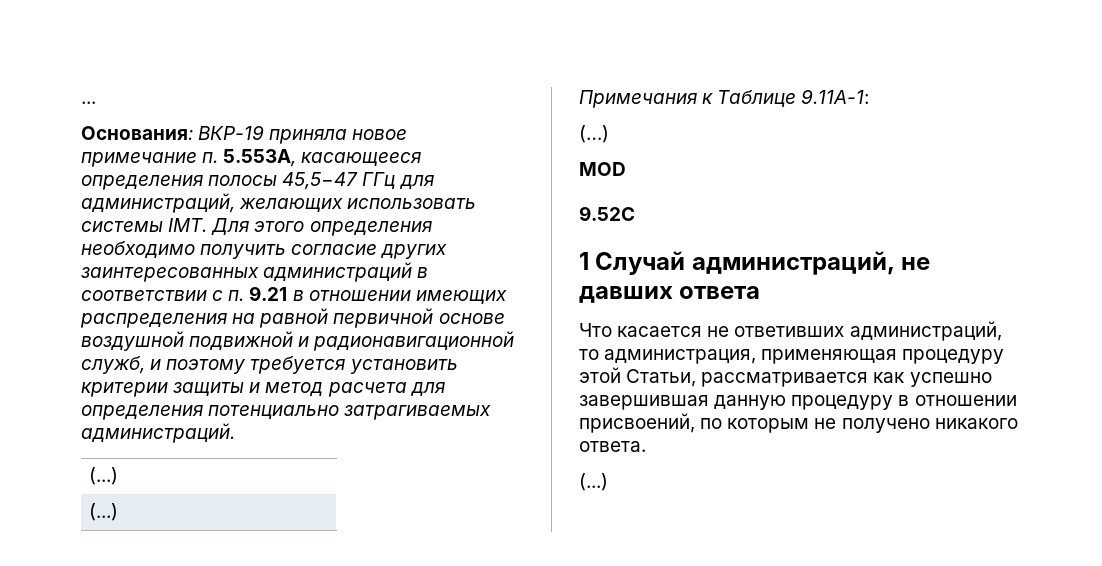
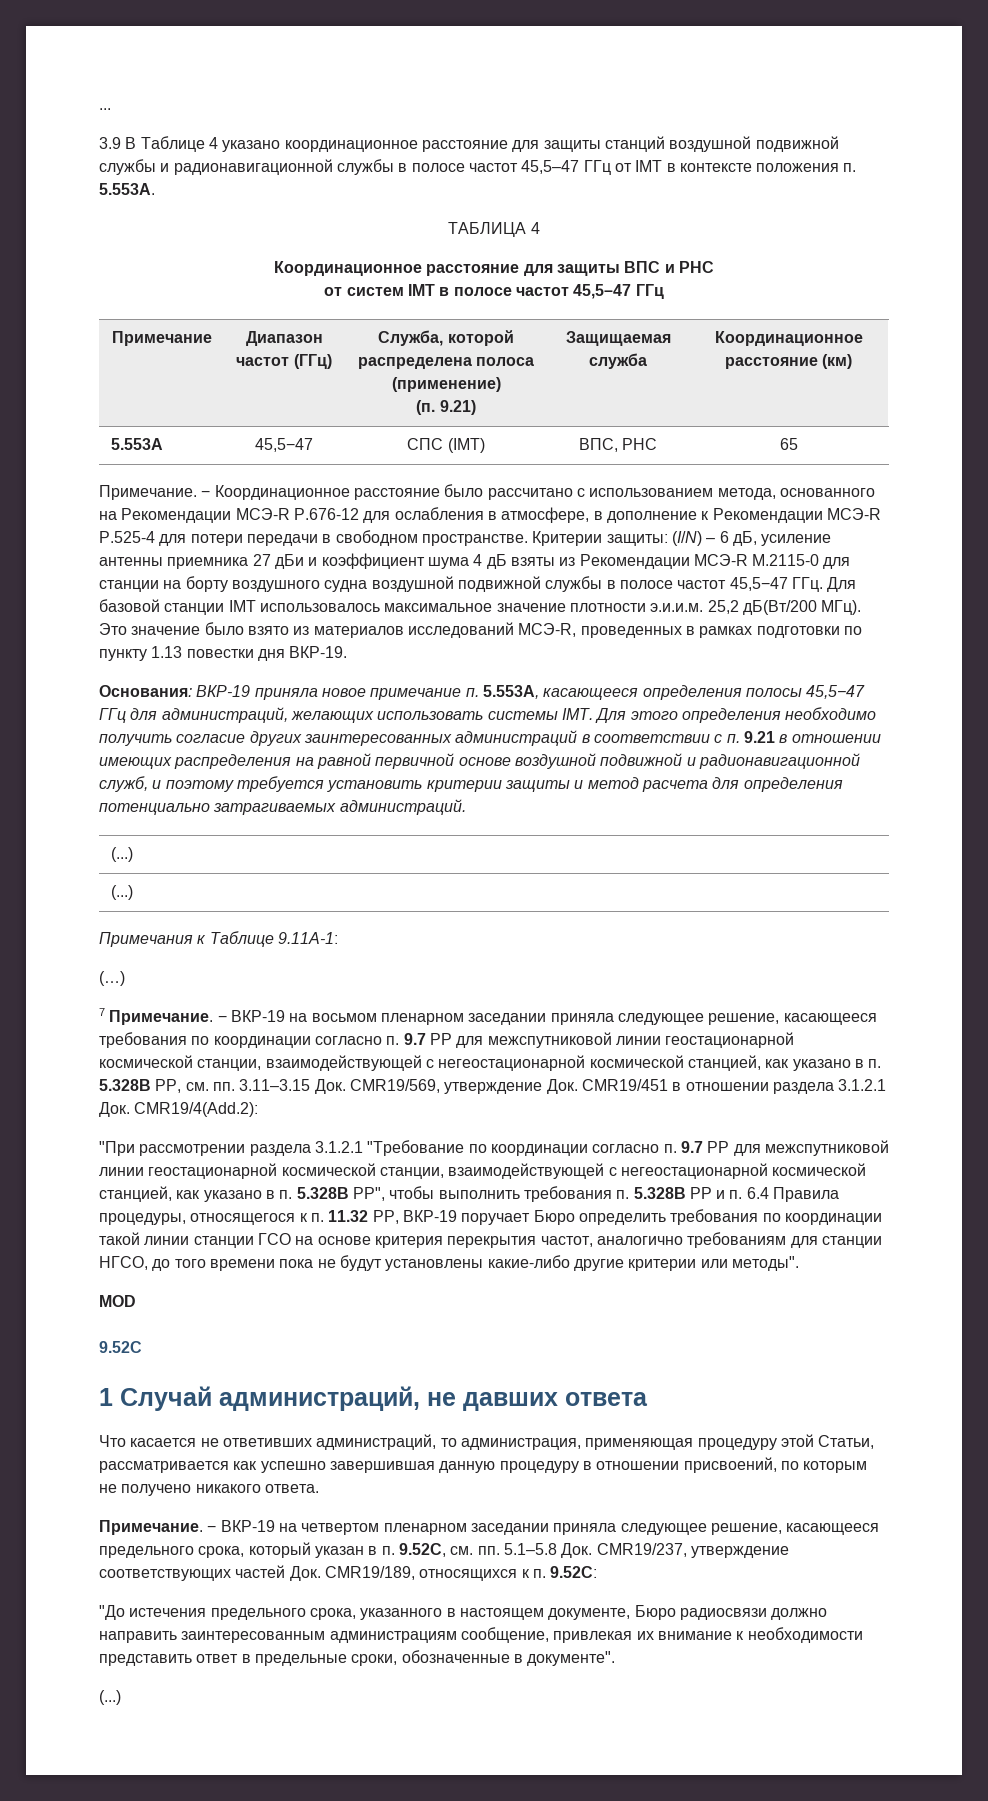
+ 3.9 В Таблице 4 указано координационное расстояние для защиты станций воздушной подвижной службы и радионавигационной службы в полосе частот 45,5–47 ГГц от IMT в контексте положения п. 5.553A.
+ ТАБЛИЦА 4
+ Координационное расстояние для защиты ВПС и РНС
+ от систем IMT в полосе частот 45,5–47 ГГц
+ Примечание | Диапазон частот (ГГц) | Служба, которой распределена полоса (применение)
+ (п. 9.21) | Защищаемая служба | Координационное расстояние (км)
+ 5.553A | 45,5−47 | СПС (IMT) | ВПС, РНС | 65
+ Примечание. − Координационное расстояние было рассчитано с использованием метода, основанного на Рекомендации МСЭ-R P.676-12 для ослабления в атмосфере, в дополнение к Рекомендации МСЭ-R P.525-4 для потери передачи в свободном пространстве. Критерии защиты: (I/N) – 6 дБ, усиление антенны приемника 27 дБи и коэффициент шума 4 дБ взяты из Рекомендации МСЭ-R M.2115-0 для станции на борту воздушного судна воздушной подвижной службы в полосе частот 45,5−47 ГГц. Для базовой станции IMT использовалось максимальное значение плотности э.и.и.м. 25,2 дБ(Вт/200 МГц). Это значение было взято из материалов исследований МСЭ-R, проведенных в рамках подготовки по пункту 1.13 повестки дня ВКР-19.
+ 7 Примечание. − ВКР-19 на восьмом пленарном заседании приняла следующее решение, касающееся требования по координации согласно п. 9.7 РР для межспутниковой линии геостационарной космической станции, взаимодействующей с негеостационарной космической станцией, как указано в п. 5.328В РР, см. пп. 3.11–3.15 Док. CMR19/569, утверждение Док. CMR19/451 в отношении раздела 3.1.2.1 Док. CMR19/4(Add.2):
+ "При рассмотрении раздела 3.1.2.1 "Требование по координации согласно п. 9.7 РР для межспутниковой линии геостационарной космической станции, взаимодействующей с негеостационарной космической станцией, как указано в п. 5.328В РР", чтобы выполнить требования п. 5.328B РР и п. 6.4 Правила процедуры, относящегося к п. 11.32 РР, ВКР-19 поручает Бюро определить требования по координации такой линии станции ГСО на основе критерия перекрытия частот, аналогично требованиям для станции НГСО, до того времени пока не будут установлены какие-либо другие критерии или методы".
+ Примечание. − ВКР-19 на четвертом пленарном заседании приняла следующее решение, касающееся предельного срока, который указан в п. 9.52C, см. пп. 5.1–5.8 Док. CMR19/237, утверждение соответствующих частей Док. CMR19/189, относящихся к п. 9.52C:
+ "До истечения предельного срока, указанного в настоящем документе, Бюро радиосвязи должно направить заинтересованным администрациям сообщение, привлекая их внимание к необходимости представить ответ в предельные сроки, обозначенные в документе".

